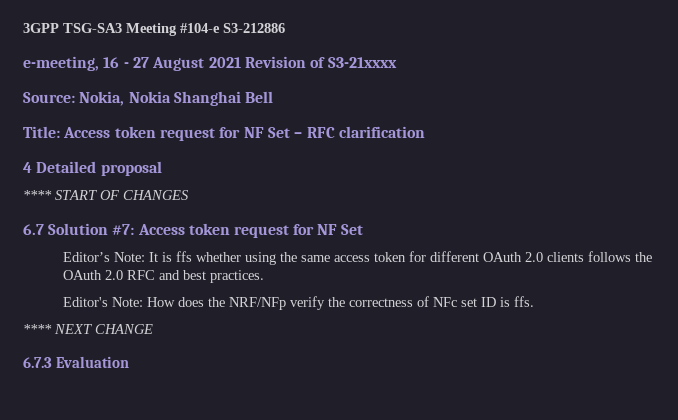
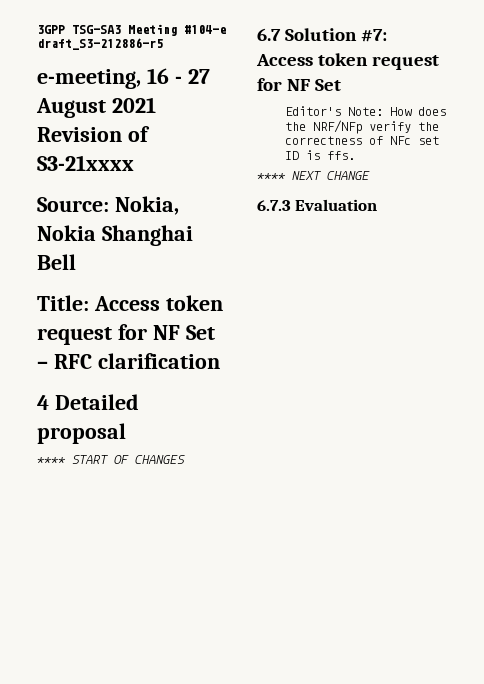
- 3GPP TSG-SA3 Meeting #104-e S3-212886
+ 3GPP TSG-SA3 Meeting #104-e draft_S3-212886-r5
- Editor’s Note: It is ffs whether using the same access token for different OAuth 2.0 clients follows the OAuth 2.0 RFC and best practices.

